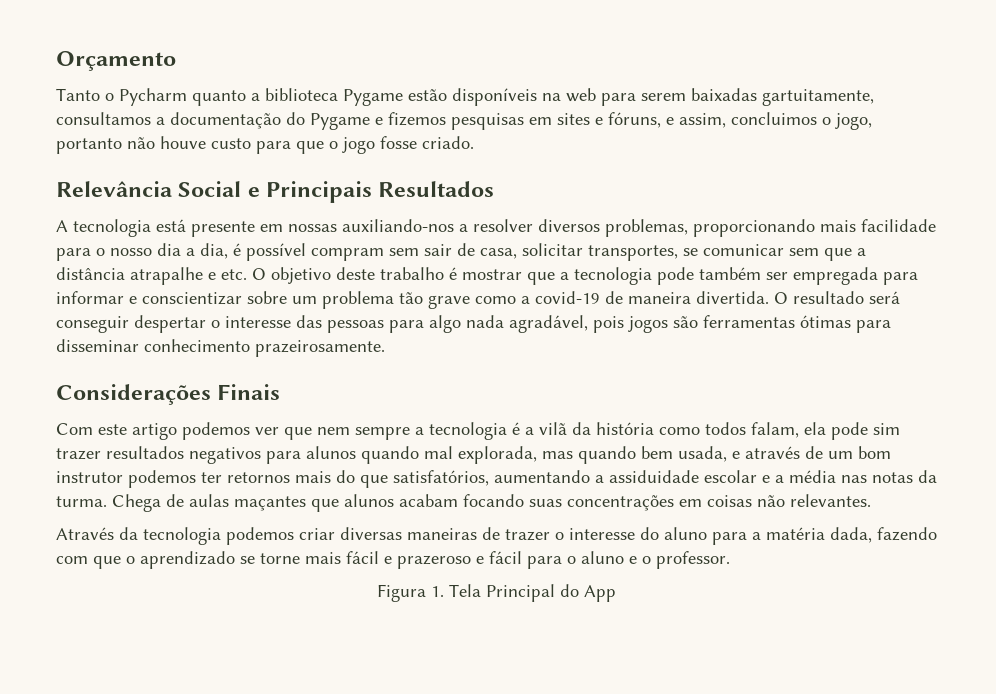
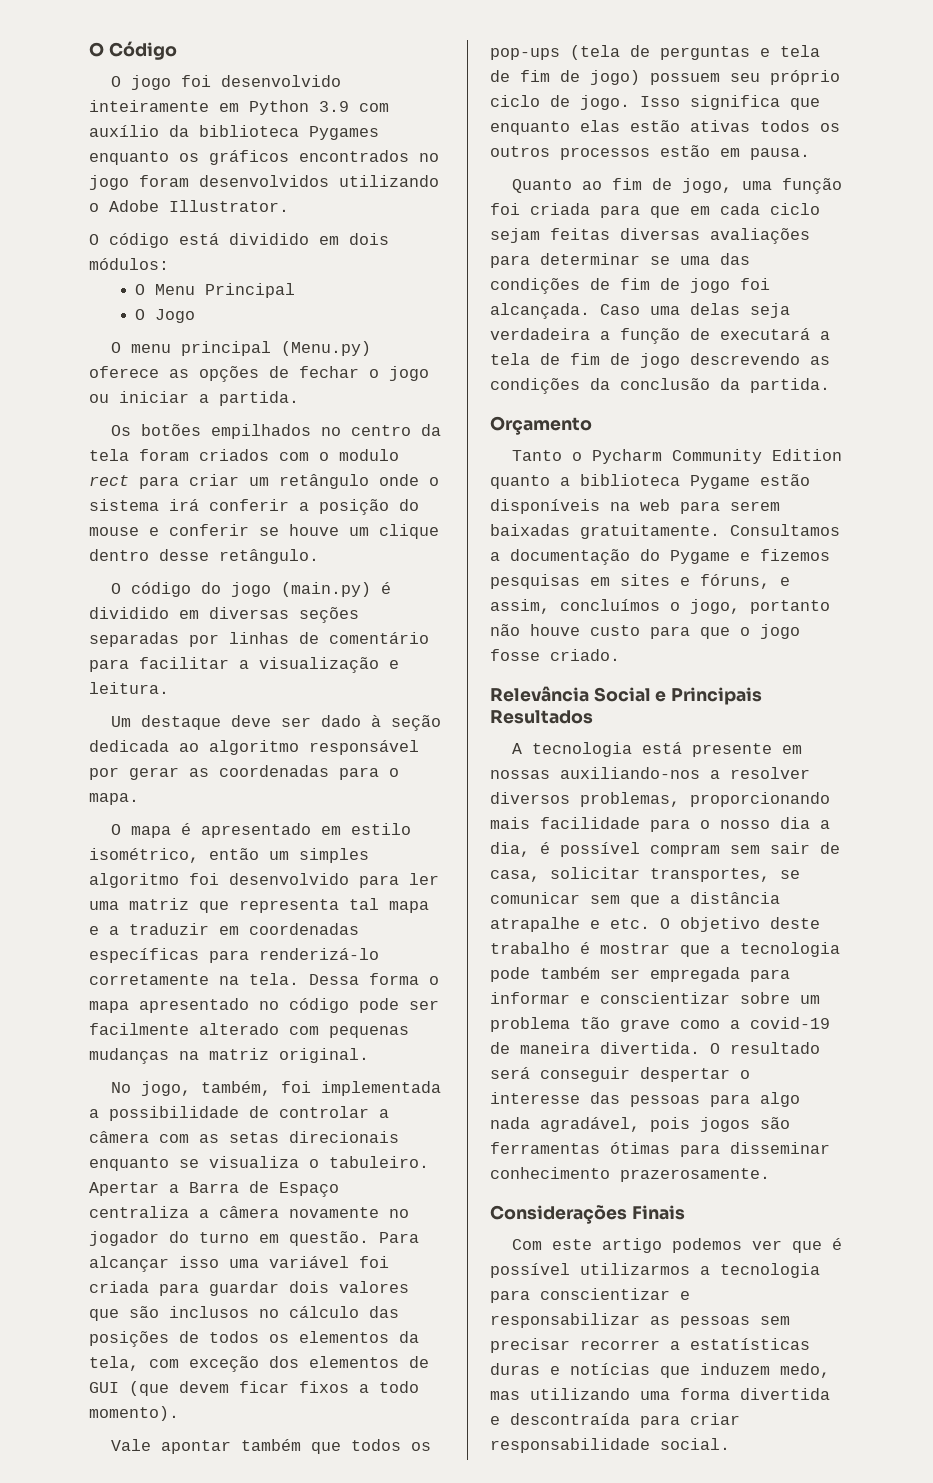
+ O Código
+ O jogo foi desenvolvido inteiramente em Python 3.9 com auxílio da biblioteca Pygames enquanto os gráficos encontrados no jogo foram desenvolvidos utilizando o Adobe Illustrator.
+ O código está dividido em dois módulos:
+ O Menu Principal
+ O Jogo
+ O menu principal (Menu.py) oferece as opções de fechar o jogo ou iniciar a partida.
+ Os botões empilhados no centro da tela foram criados com o modulo rect para criar um retângulo onde o sistema irá conferir a posição do mouse e conferir se houve um clique dentro desse retângulo.
+ O código do jogo (main.py) é dividido em diversas seções separadas por linhas de comentário para facilitar a visualização e leitura.
+ Um destaque deve ser dado à seção dedicada ao algoritmo responsável por gerar as coordenadas para o mapa.
+ O mapa é apresentado em estilo isométrico, então um simples algoritmo foi desenvolvido para ler uma matriz que representa tal mapa e a traduzir em coordenadas específicas para renderizá-lo corretamente na tela. Dessa forma o mapa apresentado no código pode ser facilmente alterado com pequenas mudanças na matriz original.
+ No jogo, também, foi implementada a possibilidade de controlar a câmera com as setas direcionais enquanto se visualiza o tabuleiro. Apertar a Barra de Espaço centraliza a câmera novamente no jogador do turno em questão. Para alcançar isso uma variável foi criada para guardar dois valores que são inclusos no cálculo das posições de todos os elementos da tela, com exceção dos elementos de GUI (que devem ficar fixos a todo momento).
+ Vale apontar também que todos os pop-ups (tela de perguntas e tela de fim de jogo) possuem seu próprio ciclo de jogo. Isso significa que enquanto elas estão ativas todos os outros processos estão em pausa.
+ Quanto ao fim de jogo, uma função foi criada para que em cada ciclo sejam feitas diversas avaliações para determinar se uma das condições de fim de jogo foi alcançada. Caso uma delas seja verdadeira a função de executará a tela de fim de jogo descrevendo as condições da conclusão da partida.
- Tanto o Pycharm quanto a biblioteca Pygame estão disponíveis na web para serem baixadas gartuitamente, consultamos a documentação do Pygame e fizemos pesquisas em sites e fóruns, e assim, concluimos o jogo, portanto não houve custo para que o jogo fosse criado.
+ Tanto o Pycharm Community Edition quanto a biblioteca Pygame estão disponíveis na web para serem baixadas gratuitamente. Consultamos a documentação do Pygame e fizemos pesquisas em sites e fóruns, e assim, concluímos o jogo, portanto não houve custo para que o jogo fosse criado.
- O resultado será conseguir despertar o interesse das pessoas para algo nada agradável, pois jogos são ferramentas ótimas para disseminar conhecimento prazeirosamente.
+ O resultado será conseguir despertar o interesse das pessoas para algo nada agradável, pois jogos são ferramentas ótimas para disseminar conhecimento prazerosamente.
- Com este artigo podemos ver que nem sempre a tecnologia é a vilã da história como todos falam, ela pode sim trazer resultados negativos para alunos quando mal explorada, mas quando bem usada, e através de um bom instrutor podemos ter retornos mais do que satisfatórios, aumentando a assiduidade escolar e a média nas notas da turma. Chega de aulas maçantes que alunos acabam focando suas concentrações em coisas não relevantes.
- Através da tecnologia podemos criar diversas maneiras de trazer o interesse do aluno para a matéria dada, fazendo com que o aprendizado se torne mais fácil e prazeroso e fácil para o aluno e o professor.
- Figura 1. Tela Principal do App
+ Com este artigo podemos ver que é possível utilizarmos a tecnologia para conscientizar e responsabilizar as pessoas sem precisar recorrer a estatísticas duras e notícias que induzem medo, mas utilizando uma forma divertida e descontraída para criar responsabilidade social.

